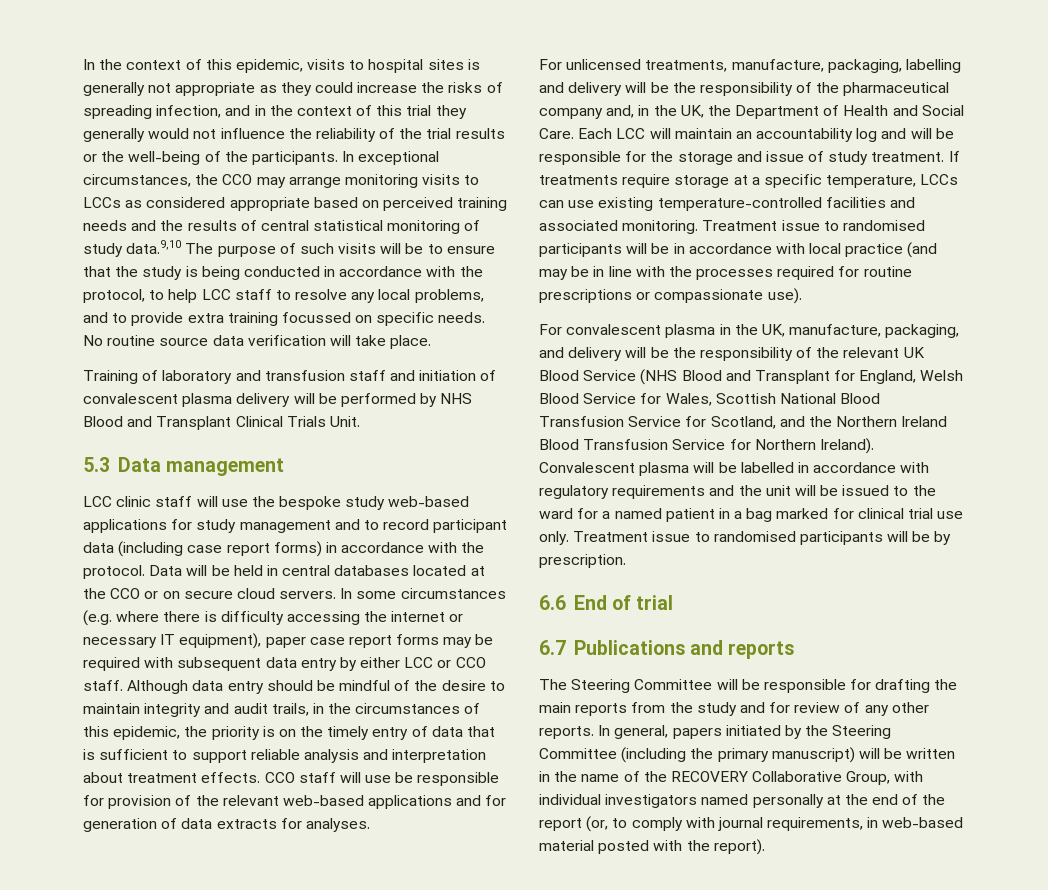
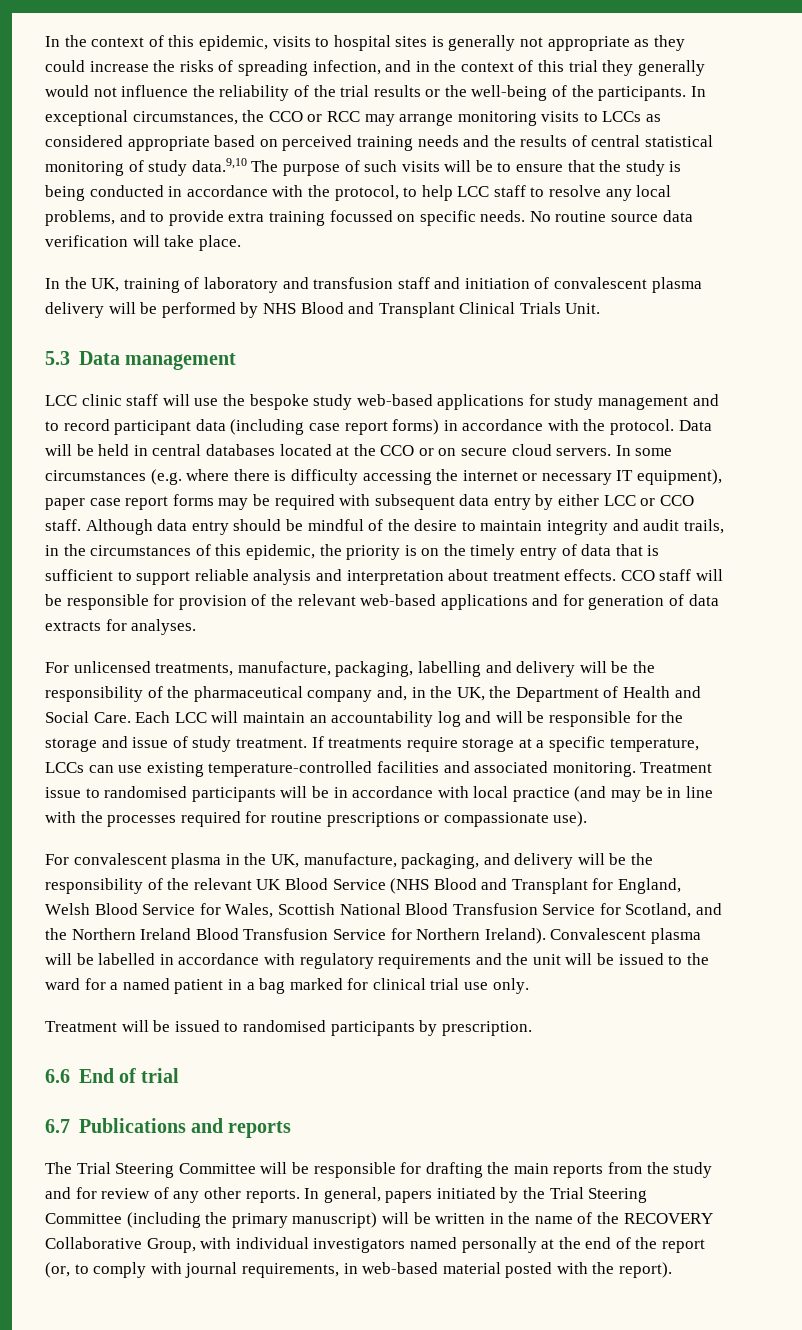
- In exceptional circumstances, the CCO may arrange monitoring visits to LCCs as considered appropriate based on perceived training needs and the results of central statistical monitoring of study data.9,10 The purpose of such visits will be to ensure that the study is being conducted in accordance with the protocol, to help LCC staff to resolve any local problems, and to provide extra training focussed on specific needs.
+ In exceptional circumstances, the CCO or RCC may arrange monitoring visits to LCCs as considered appropriate based on perceived training needs and the results of central statistical monitoring of study data.9,10 The purpose of such visits will be to ensure that the study is being conducted in accordance with the protocol, to help LCC staff to resolve any local problems, and to provide extra training focussed on specific needs.
- Training of laboratory and transfusion staff and initiation of convalescent plasma delivery will be performed by NHS Blood and Transplant Clinical Trials Unit.
+ In the UK, training of laboratory and transfusion staff and initiation of convalescent plasma delivery will be performed by NHS Blood and Transplant Clinical Trials Unit.
- CCO staff will use be responsible for provision of the relevant web-based applications and for generation of data extracts for analyses.
+ CCO staff will be responsible for provision of the relevant web-based applications and for generation of data extracts for analyses.
- Convalescent plasma will be labelled in accordance with regulatory requirements and the unit will be issued to the ward for a named patient in a bag marked for clinical trial use only. Treatment issue to randomised participants will be by prescription.
+ Convalescent plasma will be labelled in accordance with regulatory requirements and the unit will be issued to the ward for a named patient in a bag marked for clinical trial use only.
+ Treatment will be issued to randomised participants by prescription.
- The Steering Committee will be responsible for drafting the main reports from the study and for review of any other reports.
+ The Trial Steering Committee will be responsible for drafting the main reports from the study and for review of any other reports.
- In general, papers initiated by the Steering Committee (including the primary manuscript) will be written in the name of the RECOVERY Collaborative Group, with individual investigators named personally at the end of the report (or, to comply with journal requirements, in web-based material posted with the report).
+ In general, papers initiated by the Trial Steering Committee (including the primary manuscript) will be written in the name of the RECOVERY Collaborative Group, with individual investigators named personally at the end of the report (or, to comply with journal requirements, in web-based material posted with the report).

